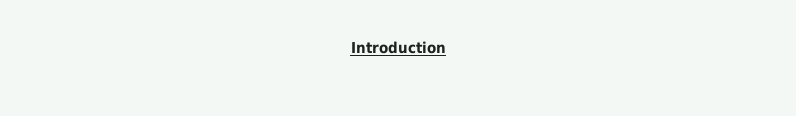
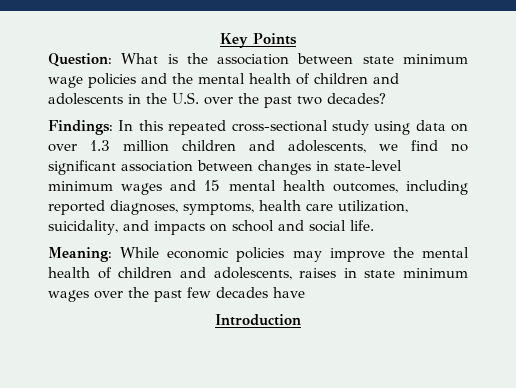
+ Key Points
+ Question: What is the association between state minimum wage policies and the mental health of children and adolescents in the U.S. over the past two decades?
+ Findings: In this repeated cross-sectional study using data on over 1.3 million children and adolescents, we find no significant association between changes in state-level minimum wages and 15 mental health outcomes, including reported diagnoses, symptoms, health care utilization, suicidality, and impacts on school and social life.
+ Meaning: While economic policies may improve the mental health of children and adolescents, raises in state minimum wages over the past few decades have

